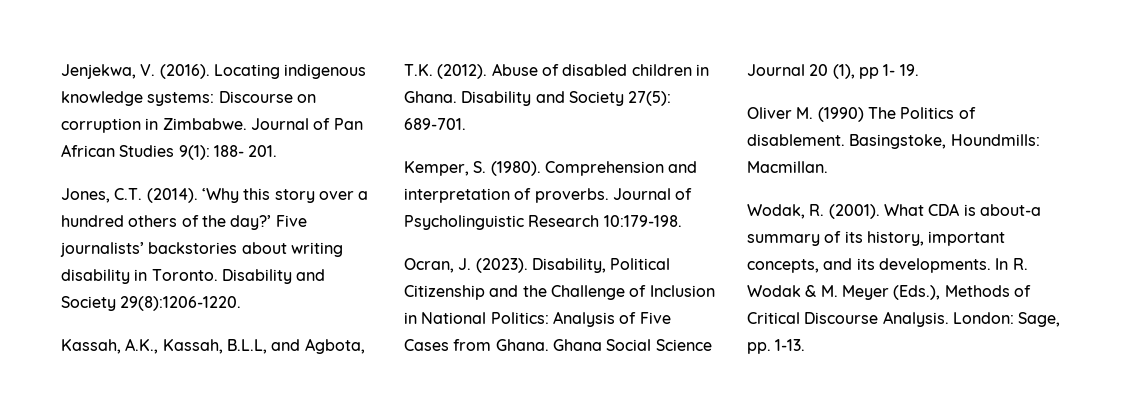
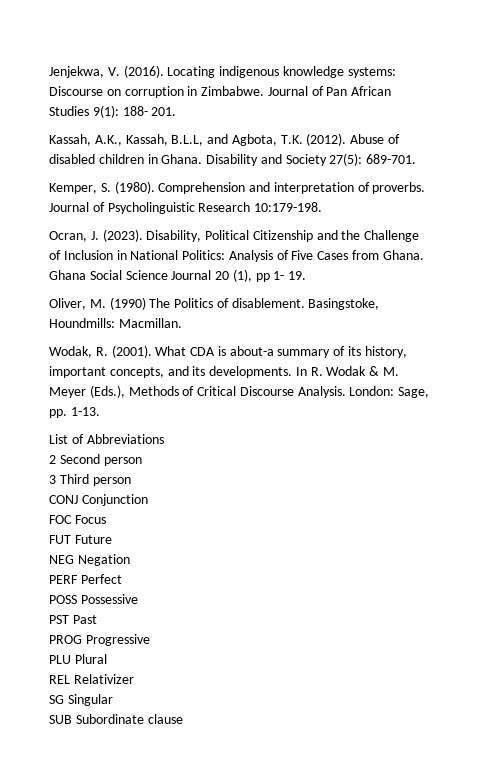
- Jones, C.T. (2014). ‘Why this story over a hundred others of the day?’ Five journalists’ backstories about writing disability in Toronto. Disability and Society 29(8):1206-1220.
- Oliver M. (1990) The Politics of disablement.
+ Oliver, M. (1990) The Politics of disablement.
+ List of Abbreviations
+ 2 Second person
+ 3 Third person
+ CONJ Conjunction
+ FOC Focus
+ FUT Future
+ NEG Negation
+ PERF Perfect
+ POSS Possessive
+ PST Past
+ PROG Progressive
+ PLU Plural
+ REL Relativizer
+ SG Singular
+ SUB Subordinate clause

